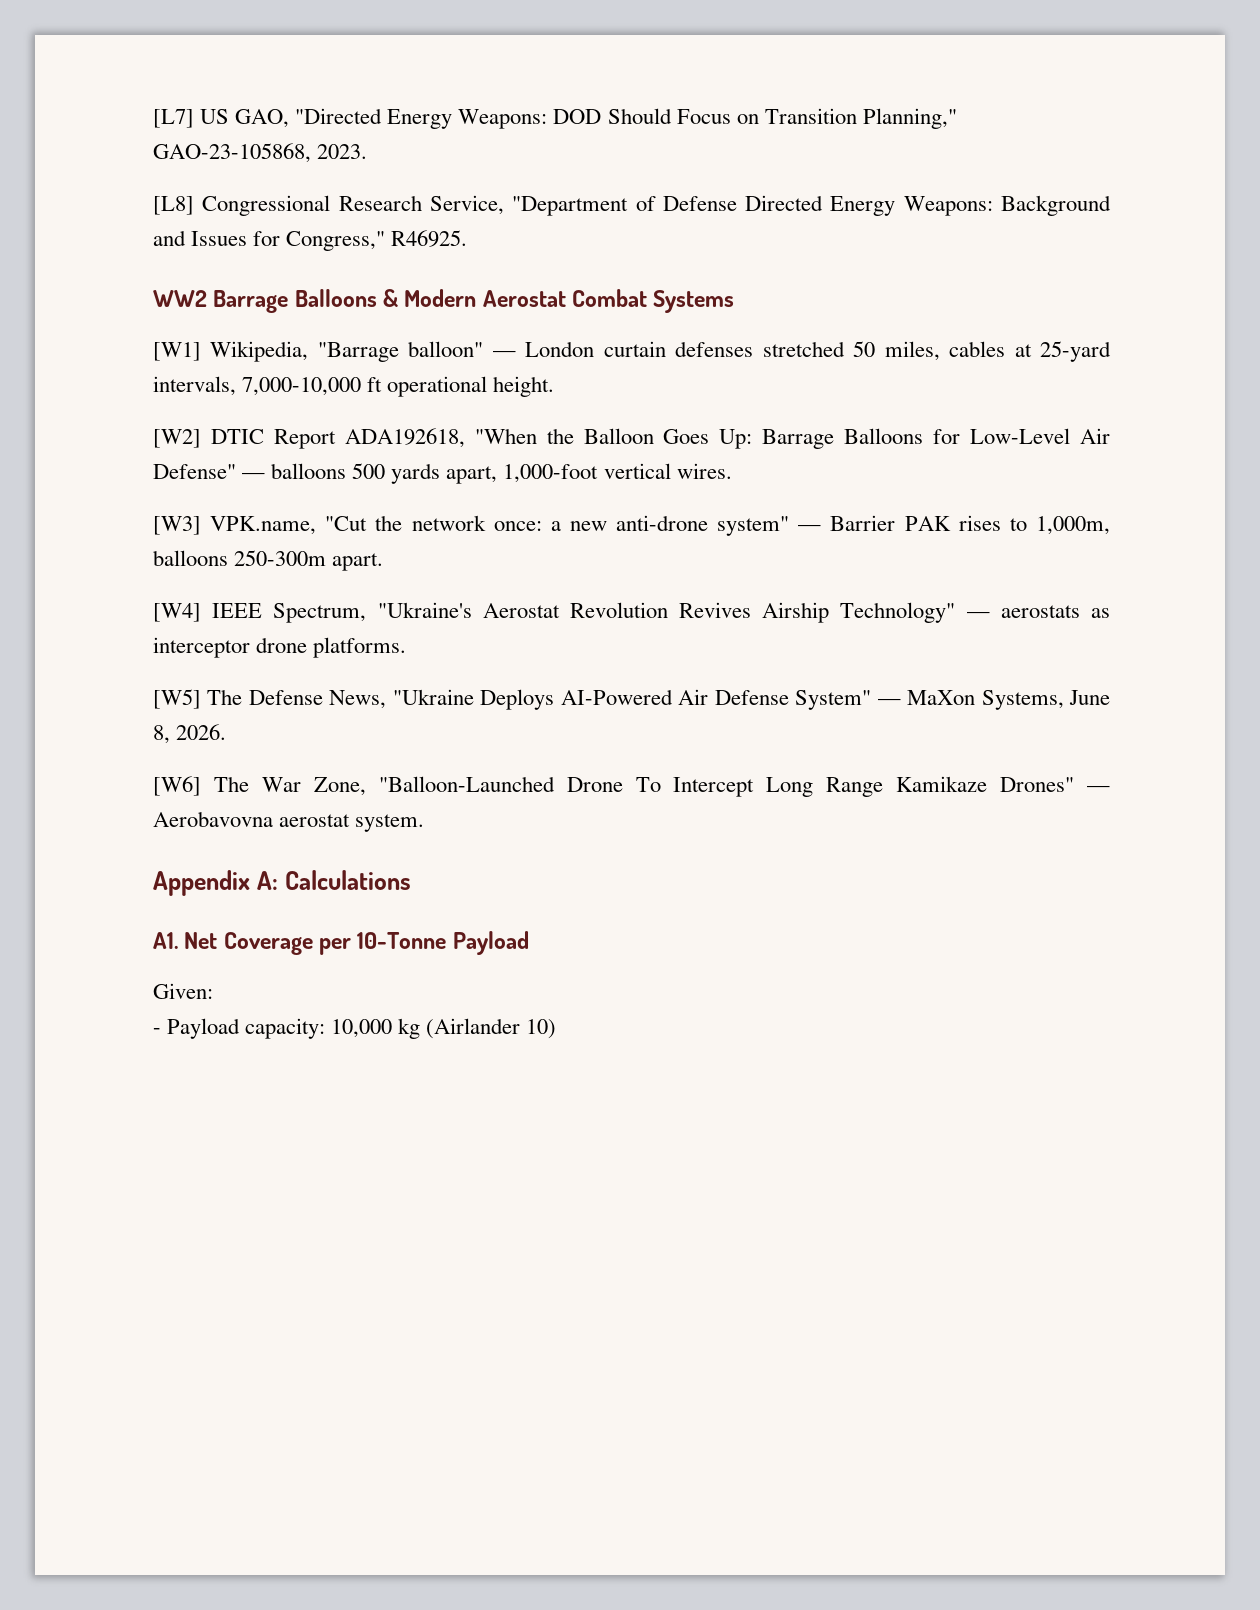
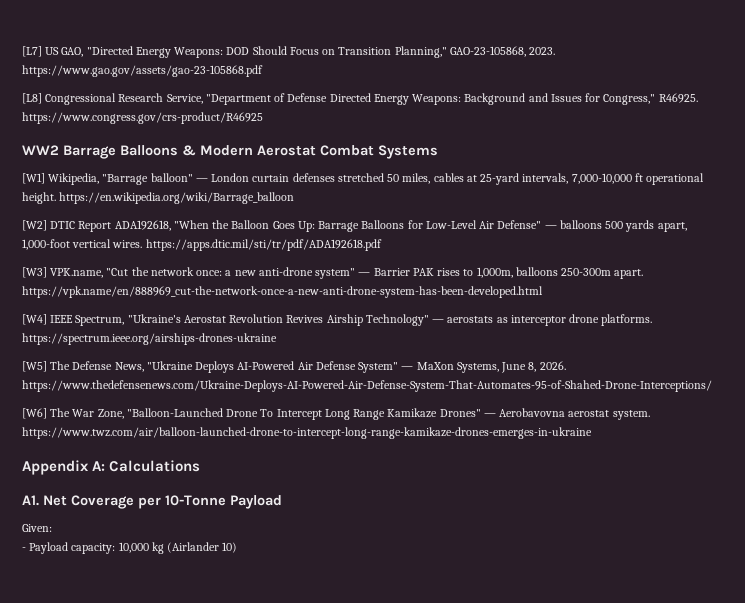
- [L7] US GAO, "Directed Energy Weapons: DOD Should Focus on Transition Planning," GAO-23-105868, 2023.
+ [L7] US GAO, "Directed Energy Weapons: DOD Should Focus on Transition Planning," GAO-23-105868, 2023. https://www.gao.gov/assets/gao-23-105868.pdf
- [L8] Congressional Research Service, "Department of Defense Directed Energy Weapons: Background and Issues for Congress," R46925.
+ [L8] Congressional Research Service, "Department of Defense Directed Energy Weapons: Background and Issues for Congress," R46925. https://www.congress.gov/crs-product/R46925
- [W1] Wikipedia, "Barrage balloon" — London curtain defenses stretched 50 miles, cables at 25-yard intervals, 7,000-10,000 ft operational height.
+ [W1] Wikipedia, "Barrage balloon" — London curtain defenses stretched 50 miles, cables at 25-yard intervals, 7,000-10,000 ft operational height. https://en.wikipedia.org/wiki/Barrage_balloon
- [W2] DTIC Report ADA192618, "When the Balloon Goes Up: Barrage Balloons for Low-Level Air Defense" — balloons 500 yards apart, 1,000-foot vertical wires.
+ [W2] DTIC Report ADA192618, "When the Balloon Goes Up: Barrage Balloons for Low-Level Air Defense" — balloons 500 yards apart, 1,000-foot vertical wires. https://apps.dtic.mil/sti/tr/pdf/ADA192618.pdf
- [W3] VPK.name, "Cut the network once: a new anti-drone system" — Barrier PAK rises to 1,000m, balloons 250-300m apart.
+ [W3] VPK.name, "Cut the network once: a new anti-drone system" — Barrier PAK rises to 1,000m, balloons 250-300m apart. https://vpk.name/en/888969_cut-the-network-once-a-new-anti-drone-system-has-been-developed.html
- [W4] IEEE Spectrum, "Ukraine's Aerostat Revolution Revives Airship Technology" — aerostats as interceptor drone platforms.
+ [W4] IEEE Spectrum, "Ukraine's Aerostat Revolution Revives Airship Technology" — aerostats as interceptor drone platforms. https://spectrum.ieee.org/airships-drones-ukraine
- [W5] The Defense News, "Ukraine Deploys AI-Powered Air Defense System" — MaXon Systems, June 8, 2026.
+ [W5] The Defense News, "Ukraine Deploys AI-Powered Air Defense System" — MaXon Systems, June 8, 2026. https://www.thedefensenews.com/Ukraine-Deploys-AI-Powered-Air-Defense-System-That-Automates-95-of-Shahed-Drone-Interceptions/
- [W6] The War Zone, "Balloon-Launched Drone To Intercept Long Range Kamikaze Drones" — Aerobavovna aerostat system.
+ [W6] The War Zone, "Balloon-Launched Drone To Intercept Long Range Kamikaze Drones" — Aerobavovna aerostat system. https://www.twz.com/air/balloon-launched-drone-to-intercept-long-range-kamikaze-drones-emerges-in-ukraine

